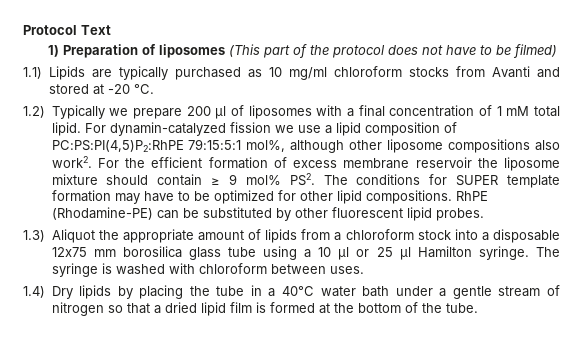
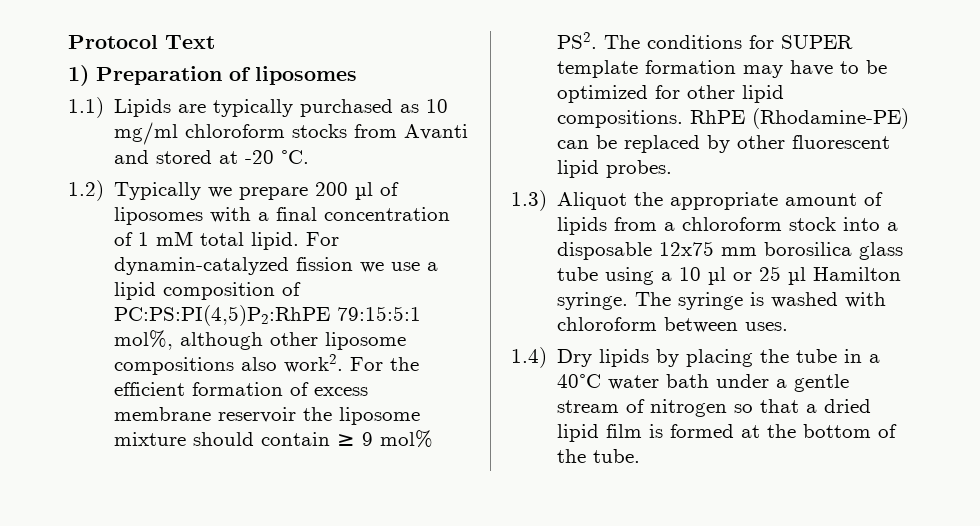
- 1) Preparation of liposomes (This part of the protocol does not have to be filmed)
+ 1) Preparation of liposomes
- RhPE (Rhodamine-PE) can be substituted by other fluorescent lipid probes.
+ RhPE (Rhodamine-PE) can be replaced by other fluorescent lipid probes.

